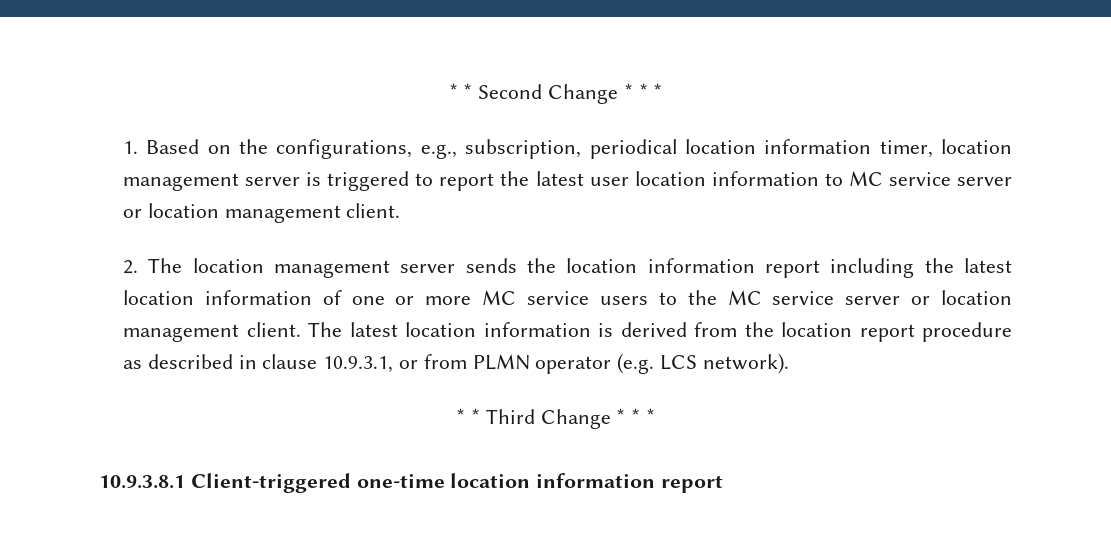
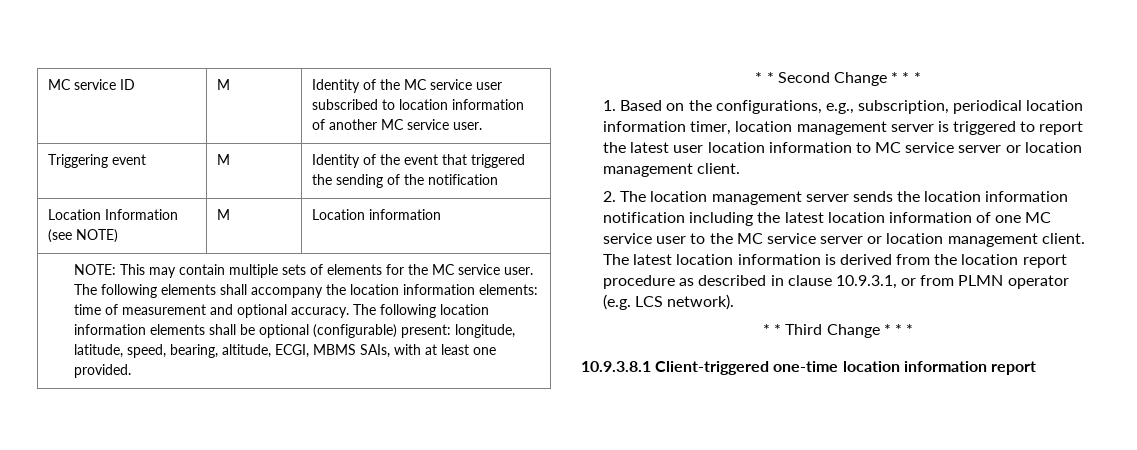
+ MC service ID | M | Identity of the MC service user subscribed to location information of another MC service user.
+ Triggering event | M | Identity of the event that triggered the sending of the notification
+ Location Information (see NOTE) | M | Location information
+ NOTE: This may contain multiple sets of elements for the MC service user. The following elements shall accompany the location information elements: time of measurement and optional accuracy. The following location information elements shall be optional (configurable) present: longitude, latitude, speed, bearing, altitude, ECGI, MBMS SAIs, with at least one provided.
- 2. The location management server sends the location information report including the latest location information of one or more MC service users to the MC service server or location management client.
+ 2. The location management server sends the location information notification including the latest location information of one MC service user to the MC service server or location management client.

